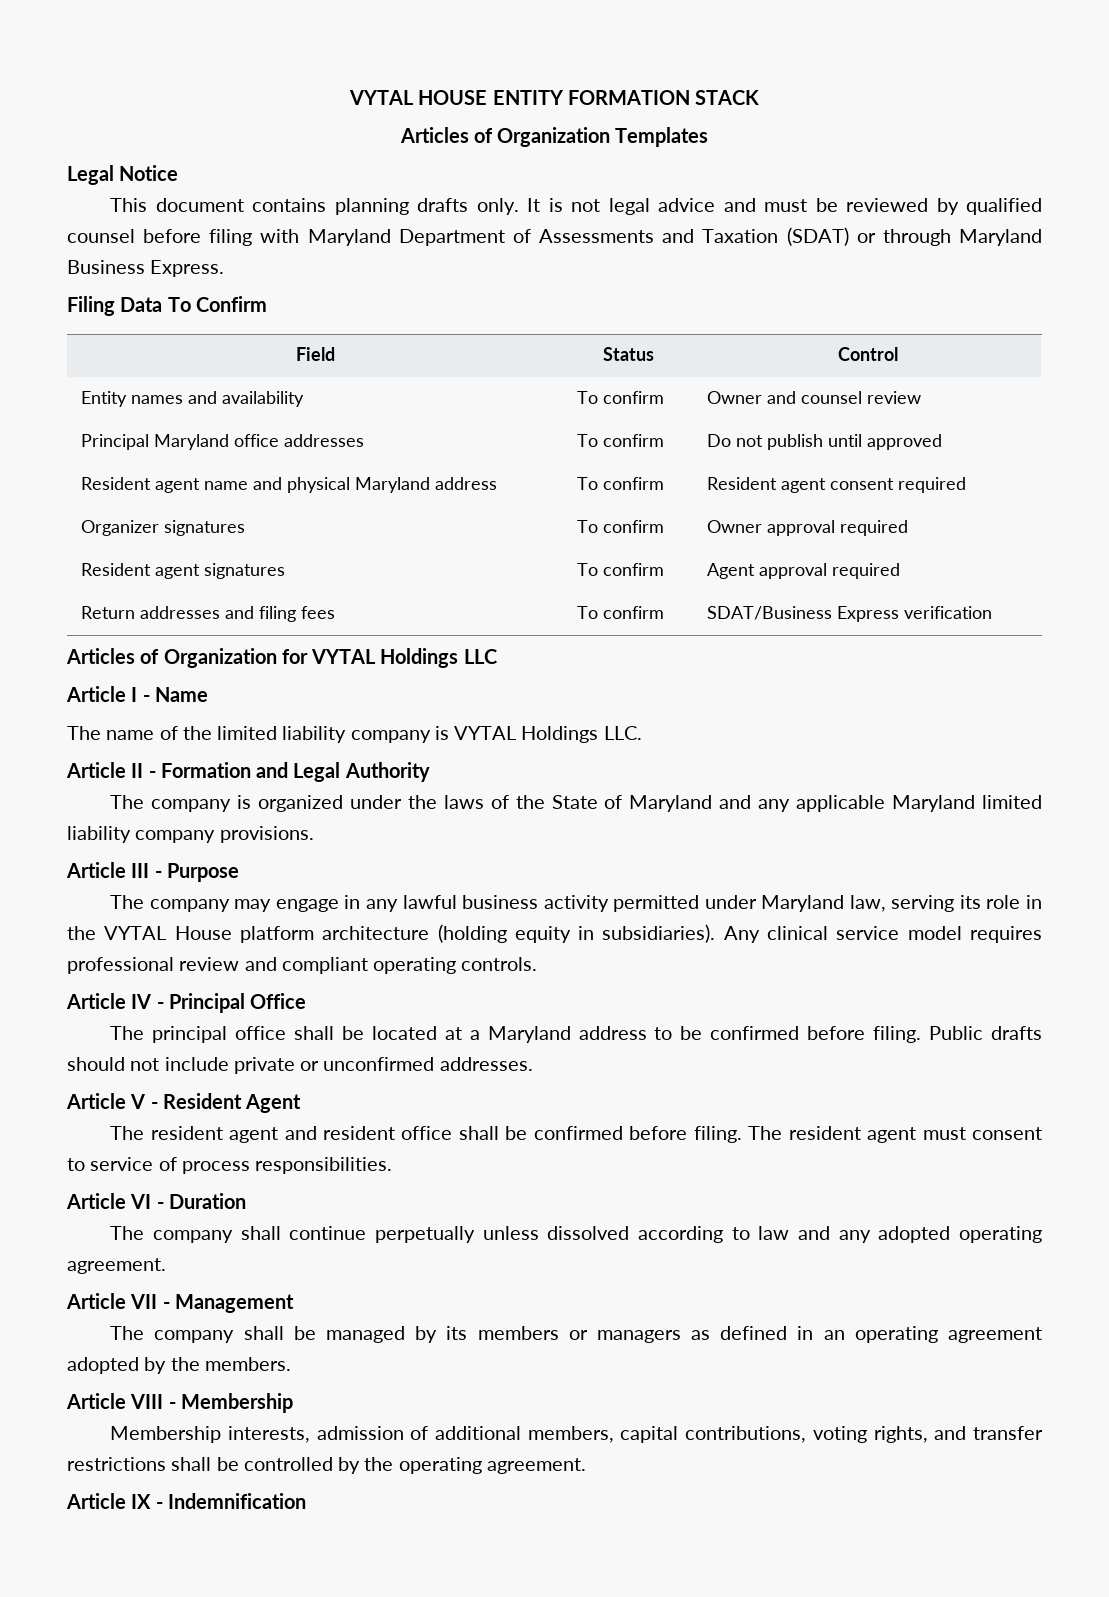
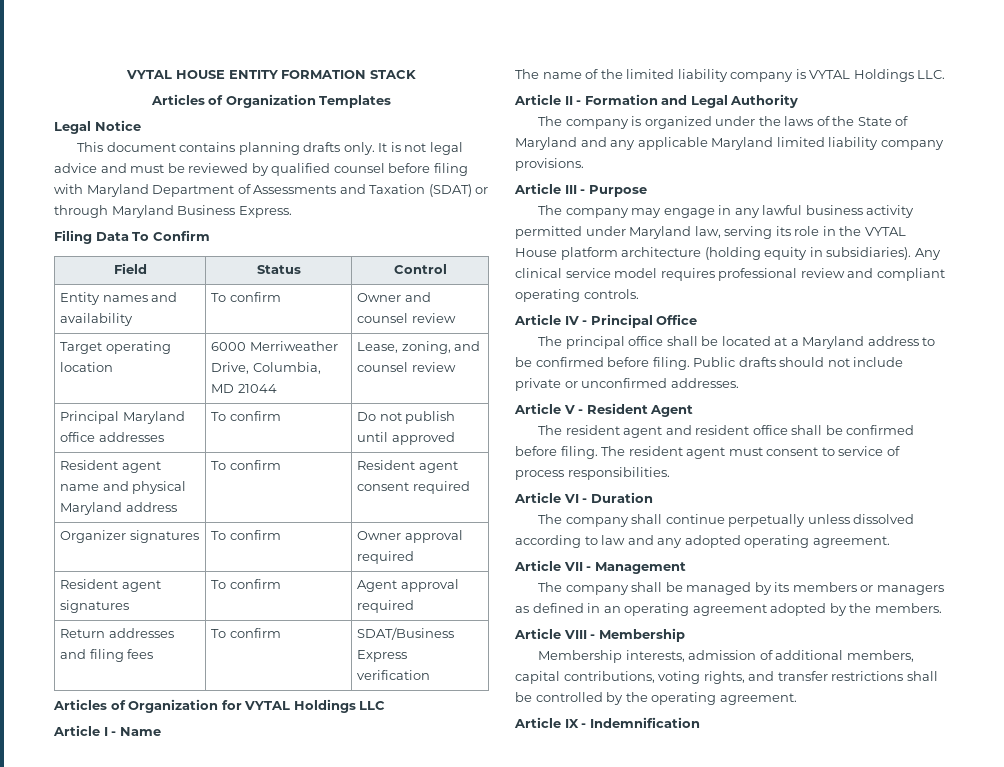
+ Target operating location | 6000 Merriweather Drive, Columbia, MD 21044 | Lease, zoning, and counsel review

